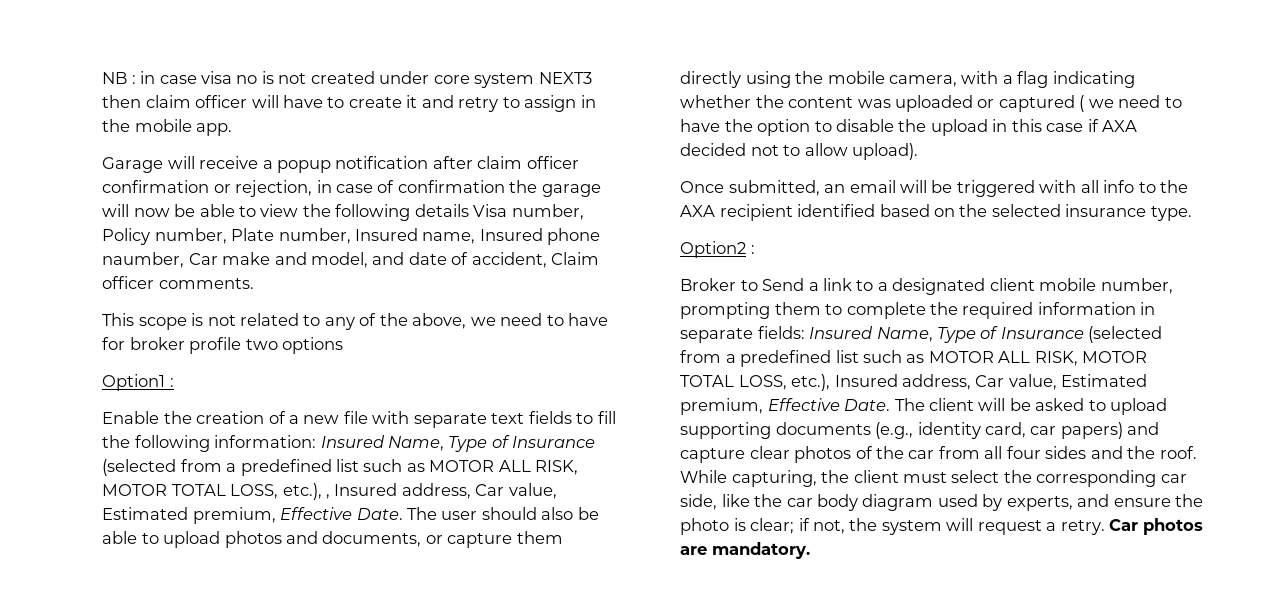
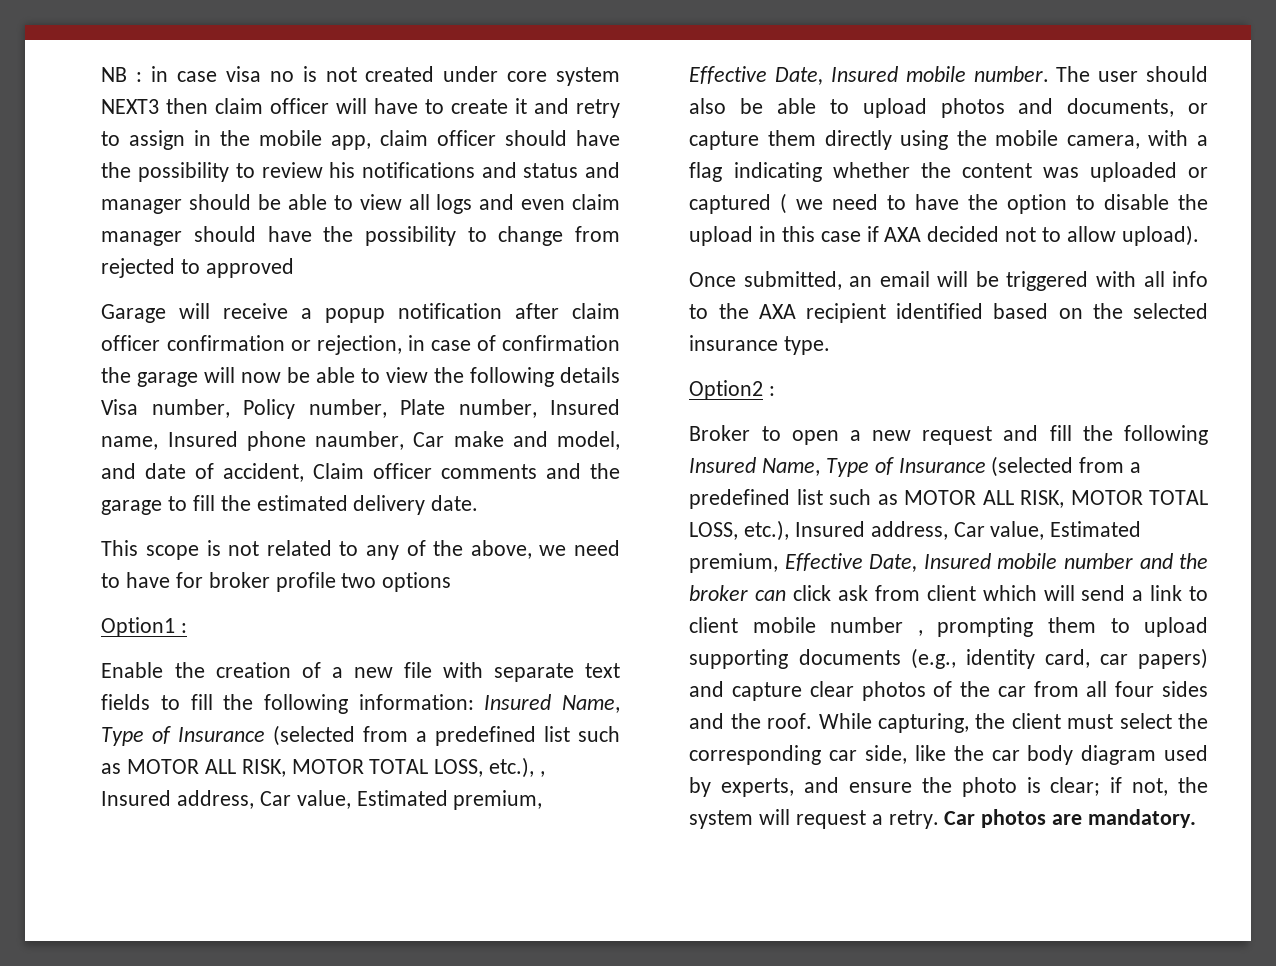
- NB : in case visa no is not created under core system NEXT3 then claim officer will have to create it and retry to assign in the mobile app.
+ NB : in case visa no is not created under core system NEXT3 then claim officer will have to create it and retry to assign in the mobile app, claim officer should have the possibility to review his notifications and status and manager should be able to view all logs and even claim manager should have the possibility to change from rejected to approved
- Garage will receive a popup notification after claim officer confirmation or rejection, in case of confirmation the garage will now be able to view the following details Visa number, Policy number, Plate number, Insured name, Insured phone naumber, Car make and model, and date of accident, Claim officer comments.
+ Garage will receive a popup notification after claim officer confirmation or rejection, in case of confirmation the garage will now be able to view the following details Visa number, Policy number, Plate number, Insured name, Insured phone naumber, Car make and model, and date of accident, Claim officer comments and the garage to fill the estimated delivery date.
- Enable the creation of a new file with separate text fields to fill the following information: Insured Name, Type of Insurance (selected from a predefined list such as MOTOR ALL RISK, MOTOR TOTAL LOSS, etc.), , Insured address, Car value, Estimated premium, Effective Date.
+ Enable the creation of a new file with separate text fields to fill the following information: Insured Name, Type of Insurance (selected from a predefined list such as MOTOR ALL RISK, MOTOR TOTAL LOSS, etc.), , Insured address, Car value, Estimated premium, Effective Date, Insured mobile number.
- Broker to Send a link to a designated client mobile number, prompting them to complete the required information in separate fields: Insured Name, Type of Insurance (selected from a predefined list such as MOTOR ALL RISK, MOTOR TOTAL LOSS, etc.), Insured address, Car value, Estimated premium, Effective Date. The client will be asked to upload supporting documents (e.g., identity card, car papers) and capture clear photos of the car from all four sides and the roof.
+ Broker to open a new request and fill the following Insured Name, Type of Insurance (selected from a predefined list such as MOTOR ALL RISK, MOTOR TOTAL LOSS, etc.), Insured address, Car value, Estimated premium, Effective Date, Insured mobile number and the broker can click ask from client which will send a link to client mobile number , prompting them to upload supporting documents (e.g., identity card, car papers) and capture clear photos of the car from all four sides and the roof.

